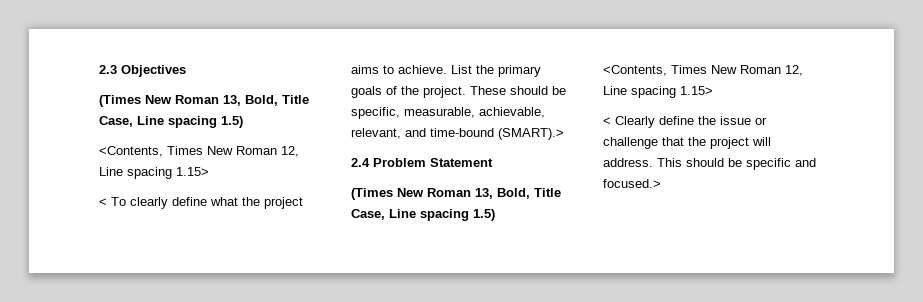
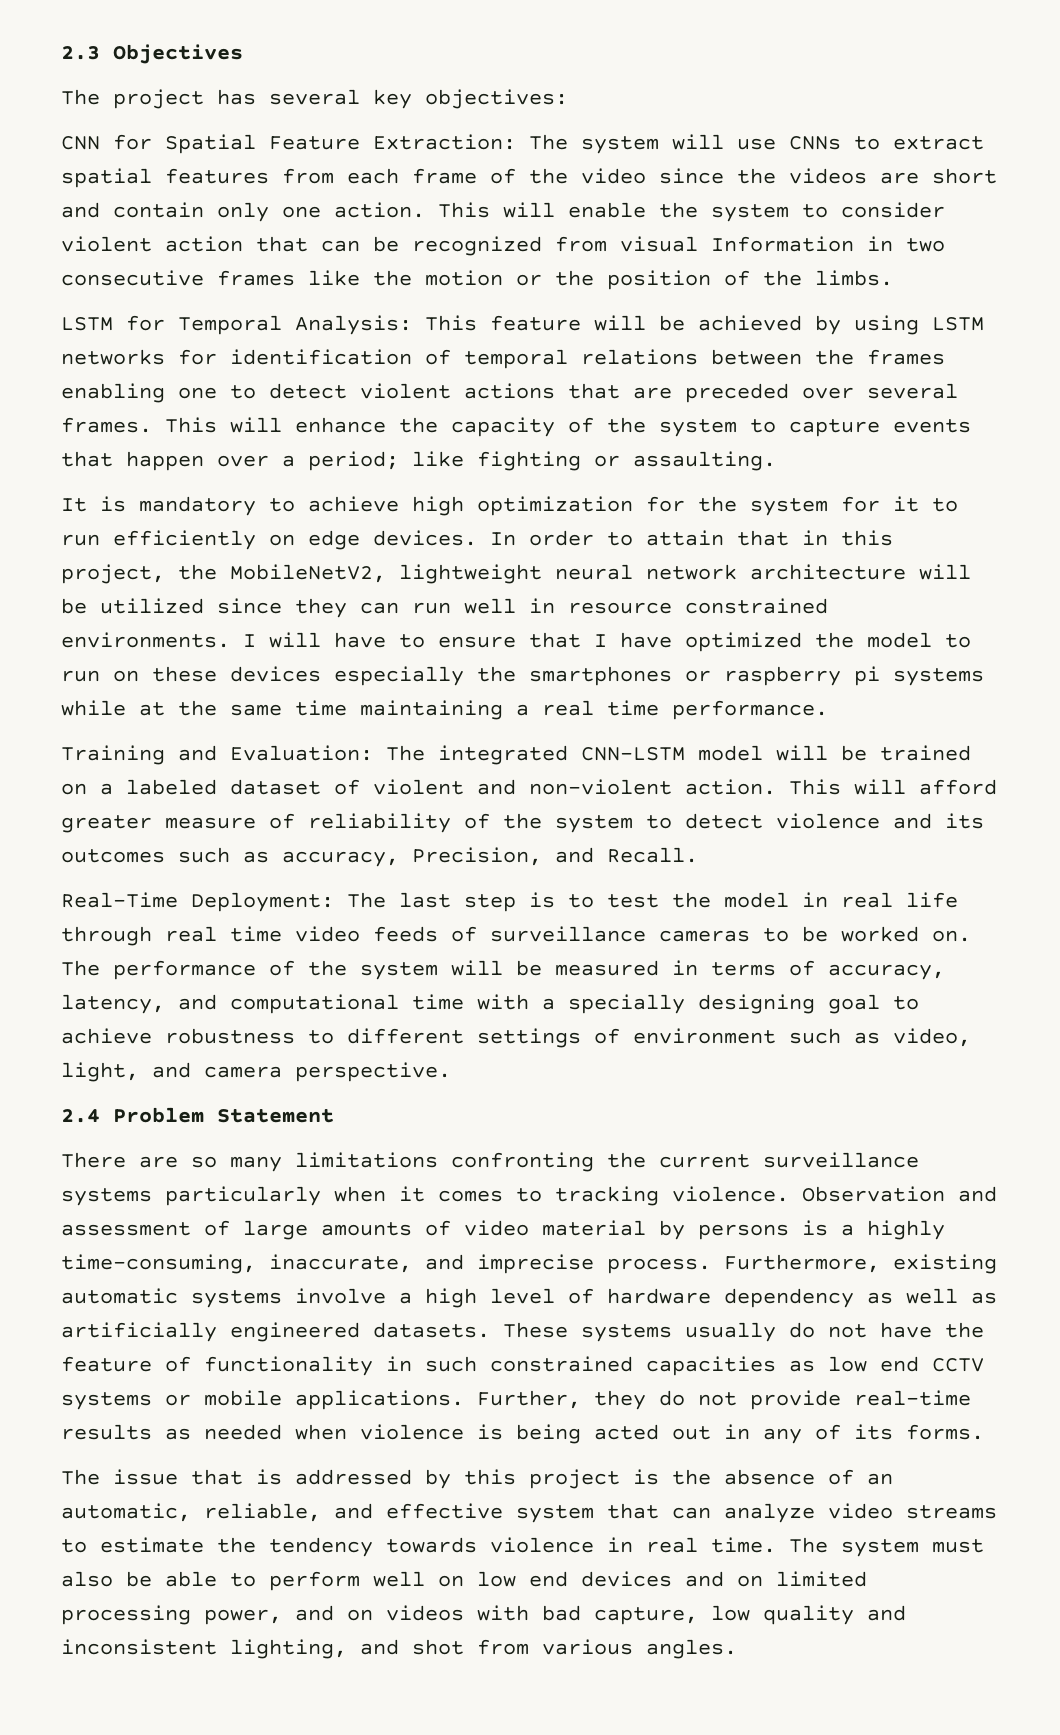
  2.3 Objectives
- (Times New Roman 13, Bold, Title Case, Line spacing 1.5)
- <Contents, Times New Roman 12, Line spacing 1.15>
- < To clearly define what the project aims to achieve. List the primary goals of the project. These should be specific, measurable, achievable, relevant, and time-bound (SMART).>
+ The project has several key objectives:
+ CNN for Spatial Feature Extraction: The system will use CNNs to extract spatial features from each frame of the video since the videos are short and contain only one action. This will enable the system to consider violent action that can be recognized from visual Information in two consecutive frames like the motion or the position of the limbs.
+ LSTM for Temporal Analysis: This feature will be achieved by using LSTM networks for identification of temporal relations between the frames enabling one to detect violent actions that are preceded over several frames. This will enhance the capacity of the system to capture events that happen over a period; like fighting or assaulting.
+ It is mandatory to achieve high optimization for the system for it to run efficiently on edge devices. In order to attain that in this project, the MobileNetV2, lightweight neural network architecture will be utilized since they can run well in resource constrained environments. I will have to ensure that I have optimized the model to run on these devices especially the smartphones or raspberry pi systems while at the same time maintaining a real time performance.
+ Training and Evaluation: The integrated CNN-LSTM model will be trained on a labeled dataset of violent and non-violent action. This will afford greater measure of reliability of the system to detect violence and its outcomes such as accuracy, Precision, and Recall.
+ Real-Time Deployment: The last step is to test the model in real life through real time video feeds of surveillance cameras to be worked on. The performance of the system will be measured in terms of accuracy, latency, and computational time with a specially designing goal to achieve robustness to different settings of environment such as video, light, and camera perspective.
  2.4 Problem Statement
- (Times New Roman 13, Bold, Title Case, Line spacing 1.5)
- <Contents, Times New Roman 12, Line spacing 1.15>
- < Clearly define the issue or challenge that the project will address. This should be specific and focused.>
+ There are so many limitations confronting the current surveillance systems particularly when it comes to tracking violence. Observation and assessment of large amounts of video material by persons is a highly time-consuming, inaccurate, and imprecise process. Furthermore, existing automatic systems involve a high level of hardware dependency as well as artificially engineered datasets. These systems usually do not have the feature of functionality in such constrained capacities as low end CCTV systems or mobile applications. Further, they do not provide real-time results as needed when violence is being acted out in any of its forms.
+ The issue that is addressed by this project is the absence of an automatic, reliable, and effective system that can analyze video streams to estimate the tendency towards violence in real time. The system must also be able to perform well on low end devices and on limited processing power, and on videos with bad capture, low quality and inconsistent lighting, and shot from various angles.

